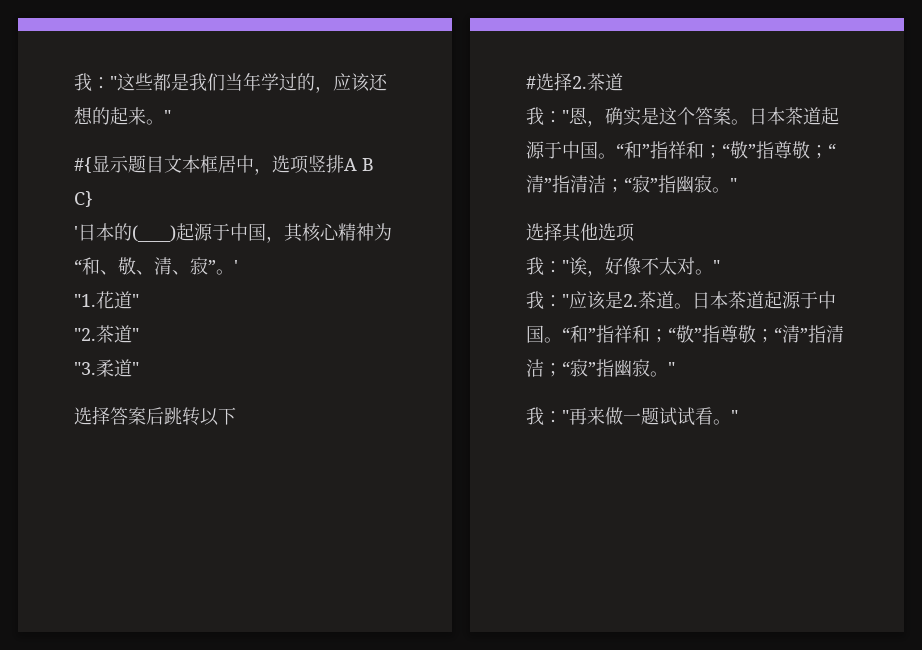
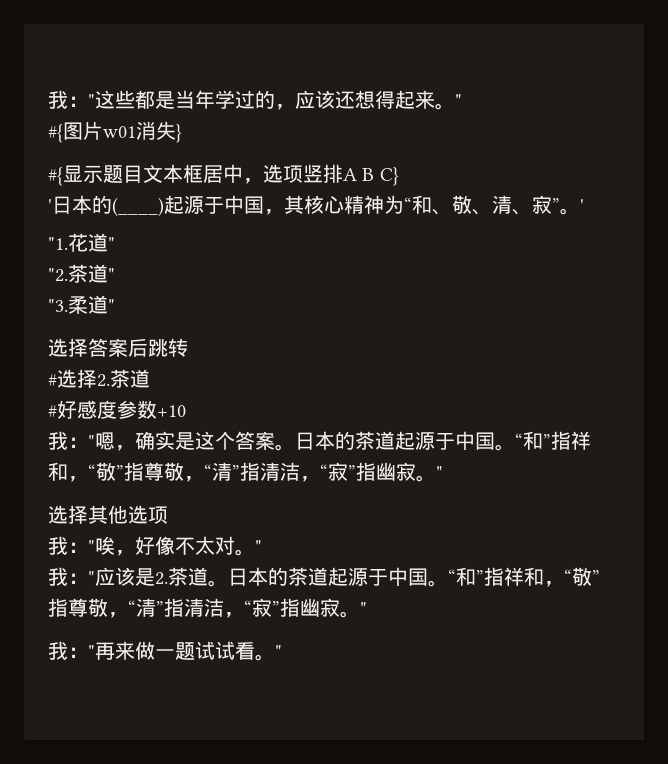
- 我："这些都是我们当年学过的，应该还想的起来。
+ 我："这些都是当年学过的，应该还想得起来。
+ #{图片w01消失}
- 选择答案后跳转以下
+ 选择答案后跳转
- 我："恩，确实是这个答案。日本茶道起源于中国。“和”指祥和；“敬”指尊敬；“清”指清洁；“寂”指幽寂。
+ #好感度参数+10
+ 我："嗯，确实是这个答案。日本的茶道起源于中国。“和”指祥和，“敬”指尊敬，“清”指清洁，“寂”指幽寂。
- 我："诶，好像不太对。
+ 我："唉，好像不太对。
- 我："应该是2.茶道。日本茶道起源于中国。“和”指祥和；“敬”指尊敬；“清”指清洁；“寂”指幽寂。
+ 我："应该是2.茶道。日本的茶道起源于中国。“和”指祥和，“敬”指尊敬，“清”指清洁，“寂”指幽寂。

